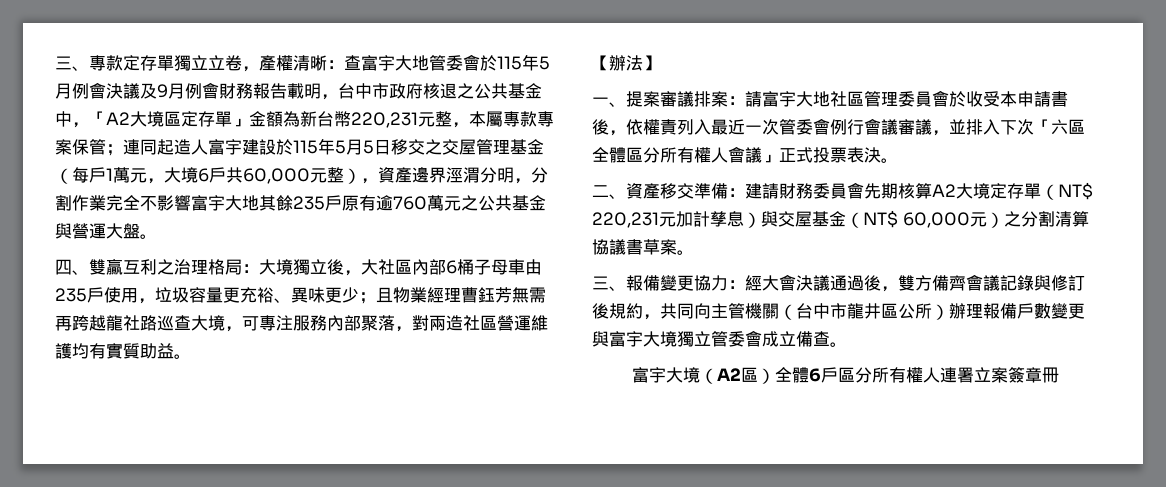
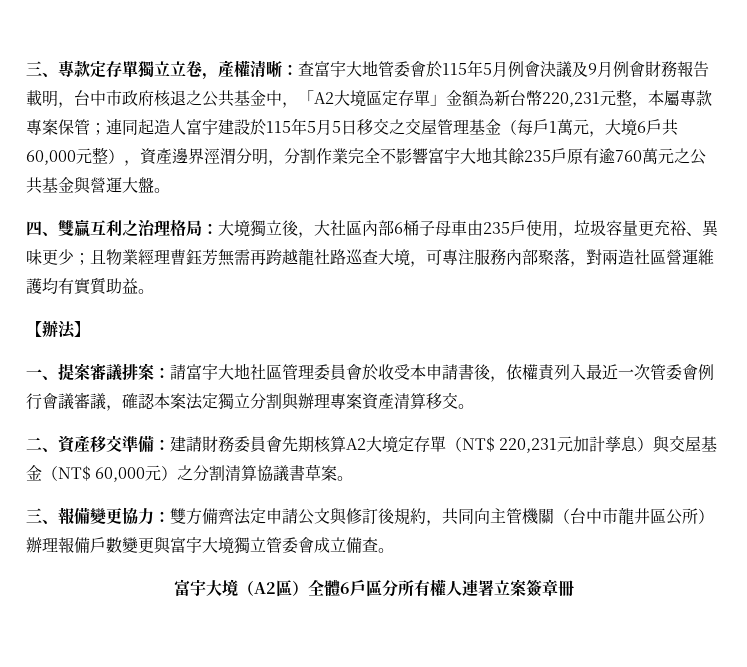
- 一、提案審議排案：請富宇大地社區管理委員會於收受本申請書後，依權責列入最近一次管委會例行會議審議，並排入下次「六區全體區分所有權人會議」正式投票表決。
+ 一、提案審議排案：請富宇大地社區管理委員會於收受本申請書後，依權責列入最近一次管委會例行會議審議，確認本案法定獨立分割與辦理專案資產清算移交。
- 三、報備變更協力：經大會決議通過後，雙方備齊會議記錄與修訂後規約，共同向主管機關（台中市龍井區公所）辦理報備戶數變更與富宇大境獨立管委會成立備查。
+ 三、報備變更協力：雙方備齊法定申請公文與修訂後規約，共同向主管機關（台中市龍井區公所）辦理報備戶數變更與富宇大境獨立管委會成立備查。

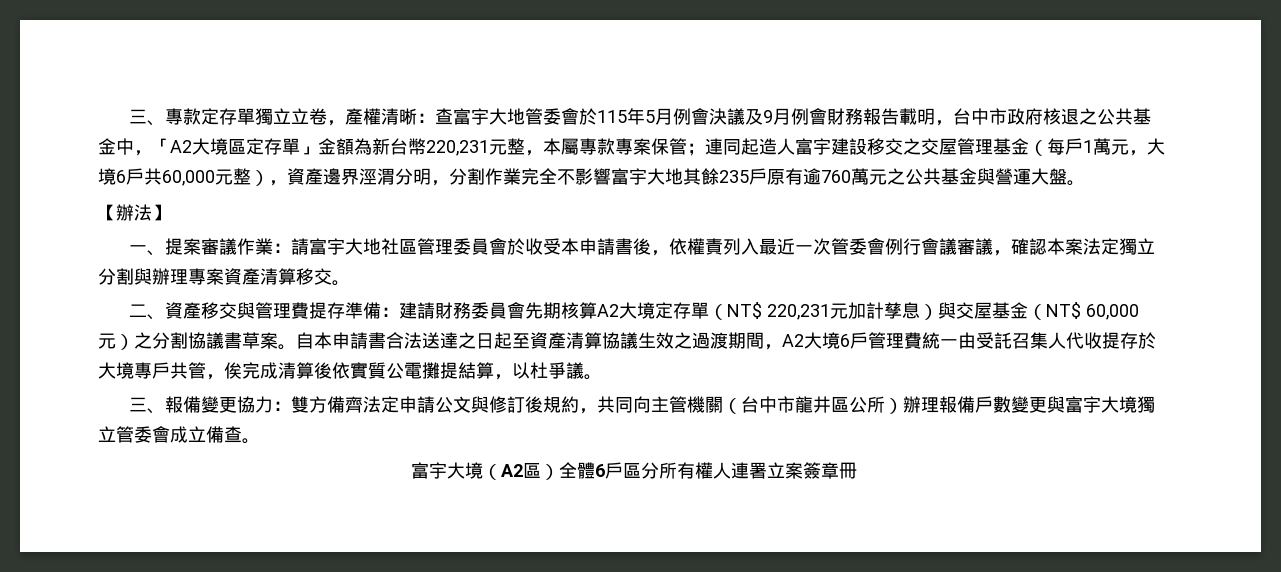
- 連同起造人富宇建設於115年5月5日移交之交屋管理基金（每戶1萬元，大境6戶共60,000元整），資產邊界涇渭分明，分割作業完全不影響富宇大地其餘235戶原有逾760萬元之公共基金與營運大盤。
+ 連同起造人富宇建設移交之交屋管理基金（每戶1萬元，大境6戶共60,000元整），資產邊界涇渭分明，分割作業完全不影響富宇大地其餘235戶原有逾760萬元之公共基金與營運大盤。
- 四、雙贏互利之治理格局：大境獨立後，大社區內部6桶子母車由235戶使用，垃圾容量更充裕、異味更少；且物業經理曹鈺芳無需再跨越龍社路巡查大境，可專注服務內部聚落，對兩造社區營運維護均有實質助益。
- 一、提案審議排案：請富宇大地社區管理委員會於收受本申請書後，依權責列入最近一次管委會例行會議審議，確認本案法定獨立分割與辦理專案資產清算移交。
+ 一、提案審議作業：請富宇大地社區管理委員會於收受本申請書後，依權責列入最近一次管委會例行會議審議，確認本案法定獨立分割與辦理專案資產清算移交。
- 二、資產移交準備：建請財務委員會先期核算A2大境定存單（NT$ 220,231元加計孳息）與交屋基金（NT$ 60,000元）之分割清算協議書草案。
+ 二、資產移交與管理費提存準備：建請財務委員會先期核算A2大境定存單（NT$ 220,231元加計孳息）與交屋基金（NT$ 60,000元）之分割協議書草案。自本申請書合法送達之日起至資產清算協議生效之過渡期間，A2大境6戶管理費統一由受託召集人代收提存於大境專戶共管，俟完成清算後依實質公電攤提結算，以杜爭議。

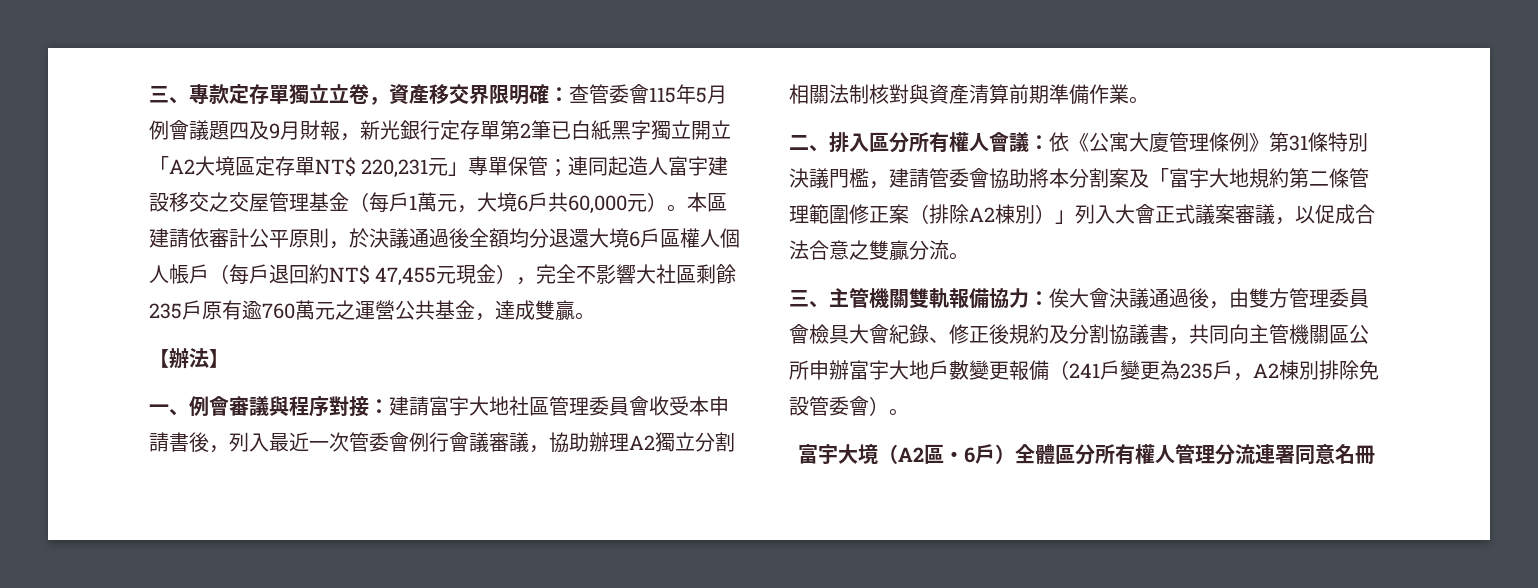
- 三、專款定存單獨立立卷，產權清晰：查富宇大地管委會於115年5月例會決議及9月例會財務報告載明，台中市政府核退之公共基金中，「A2大境區定存單」金額為新台幣220,231元整，本屬專款專案保管；連同起造人富宇建設移交之交屋管理基金（每戶1萬元，大境6戶共60,000元整），資產邊界涇渭分明，分割作業完全不影響富宇大地其餘235戶原有逾760萬元之公共基金與營運大盤。
+ 三、專款定存單獨立立卷，資產移交界限明確：查管委會115年5月例會議題四及9月財報，新光銀行定存單第2筆已白紙黑字獨立開立「A2大境區定存單NT$ 220,231元」專單保管；連同起造人富宇建設移交之交屋管理基金（每戶1萬元，大境6戶共60,000元）。本區建請依審計公平原則，於決議通過後全額均分退還大境6戶區權人個人帳戶（每戶退回約NT$ 47,455元現金），完全不影響大社區剩餘235戶原有逾760萬元之運營公共基金，達成雙贏。
- 一、提案審議作業：請富宇大地社區管理委員會於收受本申請書後，依權責列入最近一次管委會例行會議審議，確認本案法定獨立分割與辦理專案資產清算移交。
- 二、資產移交與管理費提存準備：建請財務委員會先期核算A2大境定存單（NT$ 220,231元加計孳息）與交屋基金（NT$ 60,000元）之分割協議書草案。自本申請書合法送達之日起至資產清算協議生效之過渡期間，A2大境6戶管理費統一由受託召集人代收提存於大境專戶共管，俟完成清算後依實質公電攤提結算，以杜爭議。
- 三、報備變更協力：雙方備齊法定申請公文與修訂後規約，共同向主管機關（台中市龍井區公所）辦理報備戶數變更與富宇大境獨立管委會成立備查。
+ 一、例會審議與程序對接：建請富宇大地社區管理委員會收受本申請書後，列入最近一次管委會例行會議審議，協助辦理A2獨立分割相關法制核對與資產清算前期準備作業。
+ 二、排入區分所有權人會議：依《公寓大廈管理條例》第31條特別決議門檻，建請管委會協助將本分割案及「富宇大地規約第二條管理範圍修正案（排除A2棟別）」列入大會正式議案審議，以促成合法合意之雙贏分流。
+ 三、主管機關雙軌報備協力：俟大會決議通過後，由雙方管理委員會檢具大會紀錄、修正後規約及分割協議書，共同向主管機關區公所申辦富宇大地戶數變更報備（241戶變更為235戶，A2棟別排除免設管委會）。
- 富宇大境（A2區）全體6戶區分所有權人連署立案簽章冊
+ 富宇大境（A2區・6戶）全體區分所有權人管理分流連署同意名冊

